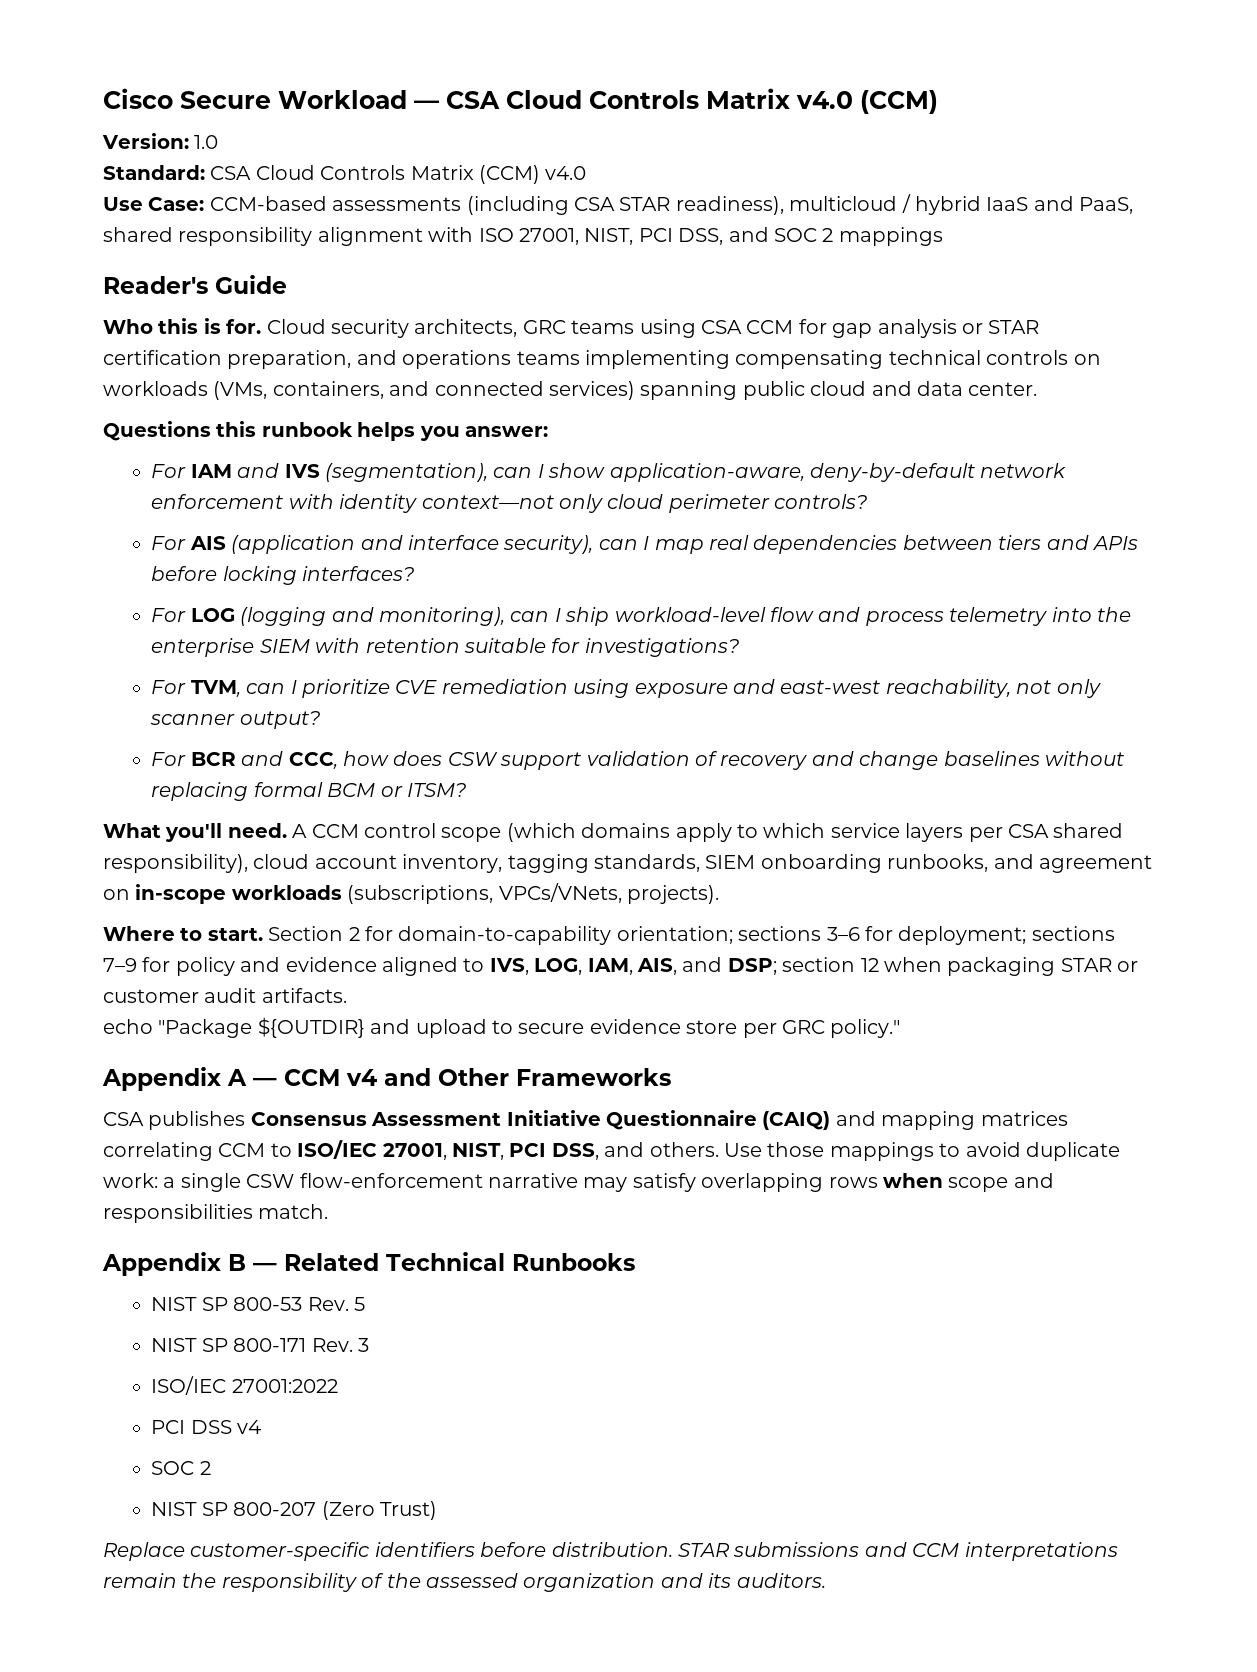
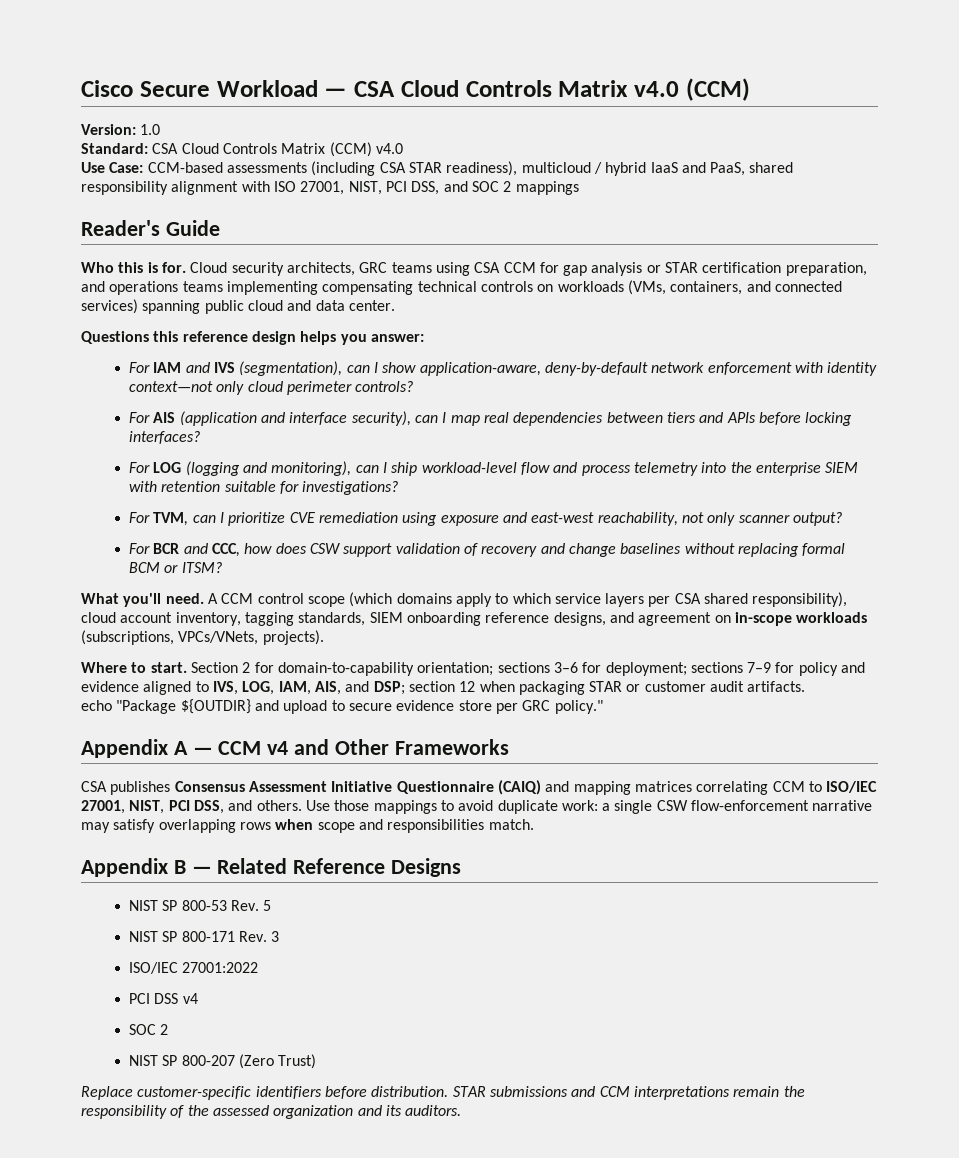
- Questions this runbook helps you answer:
+ Questions this reference design helps you answer:
- A CCM control scope (which domains apply to which service layers per CSA shared responsibility), cloud account inventory, tagging standards, SIEM onboarding runbooks, and agreement on in-scope workloads (subscriptions, VPCs/VNets, projects).
+ A CCM control scope (which domains apply to which service layers per CSA shared responsibility), cloud account inventory, tagging standards, SIEM onboarding reference designs, and agreement on in-scope workloads (subscriptions, VPCs/VNets, projects).
- Appendix B — Related Technical Runbooks
+ Appendix B — Related Reference Designs

